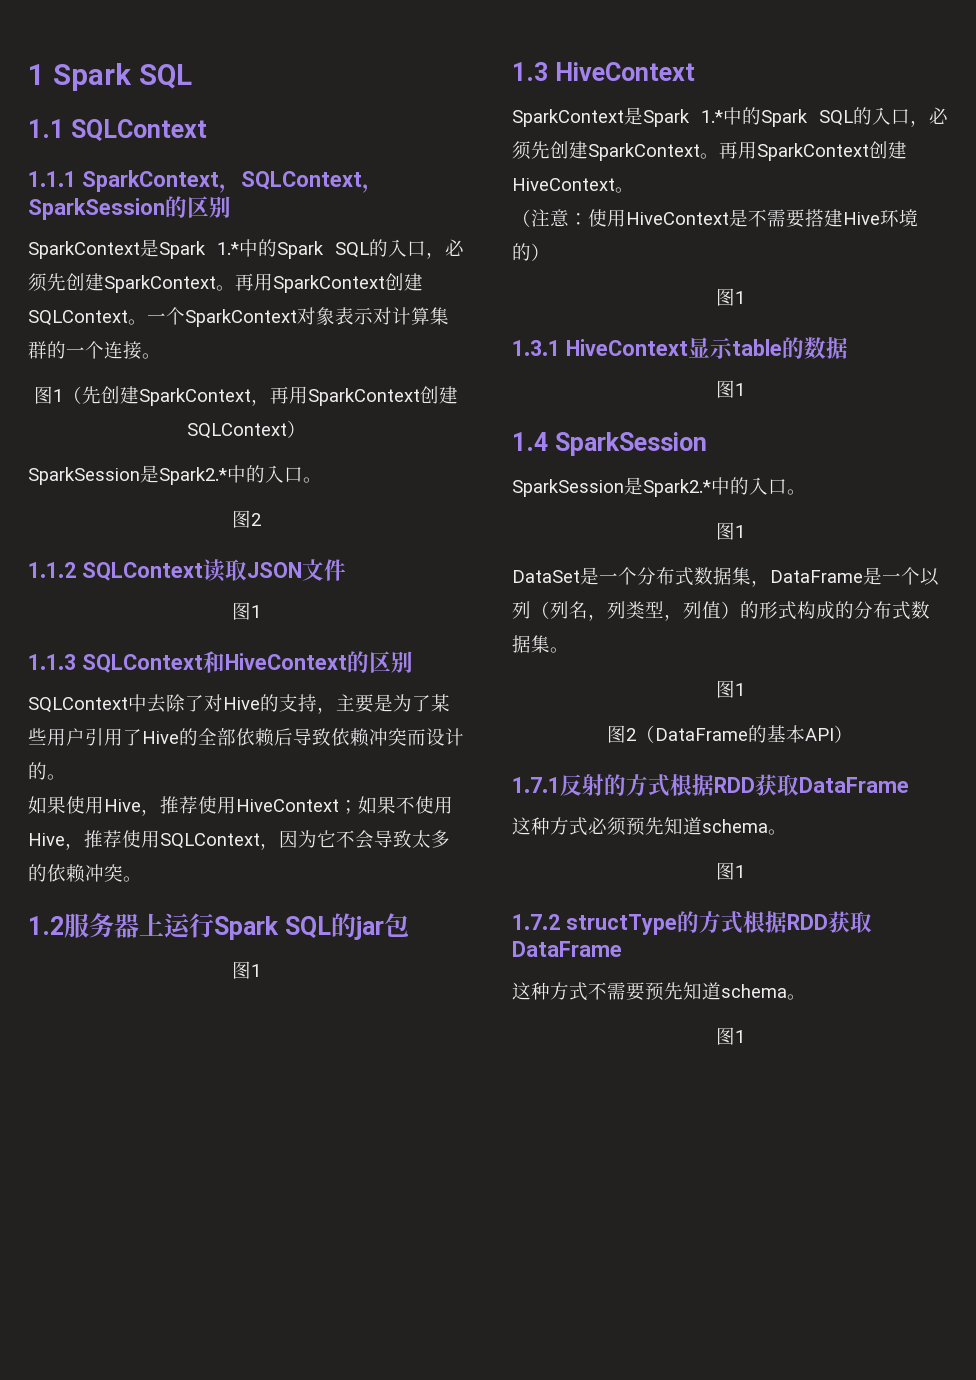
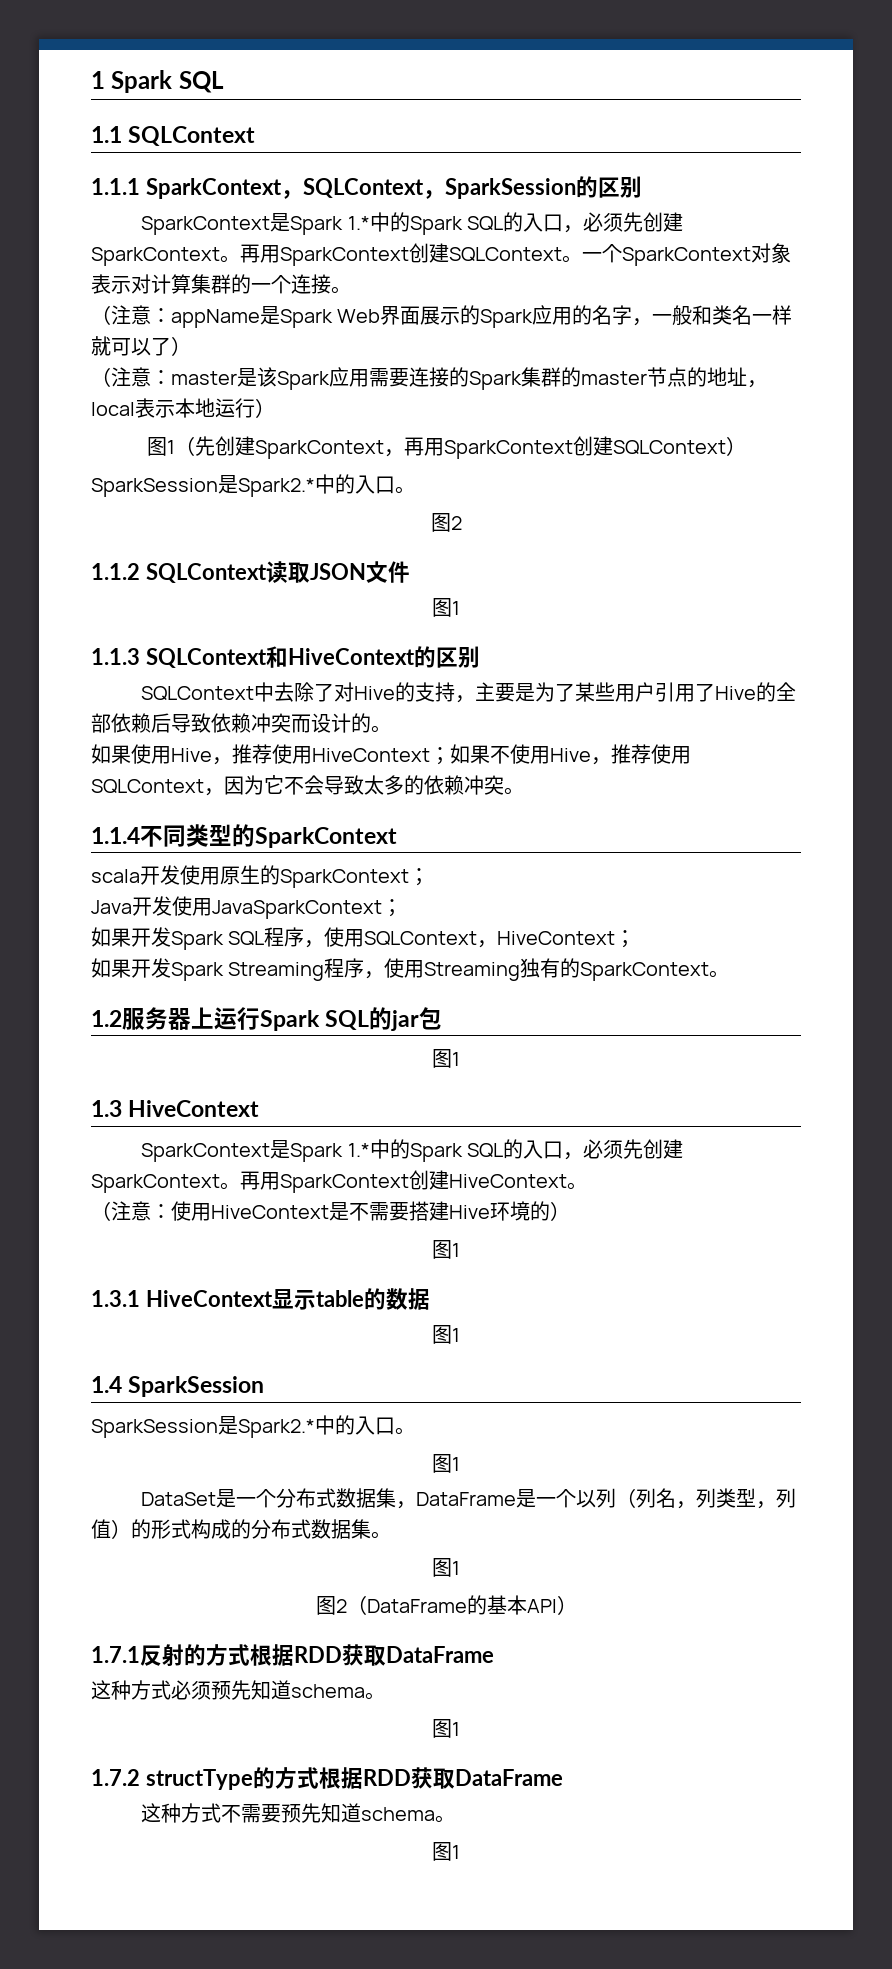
+ （注意：appName是Spark Web界面展示的Spark应用的名字，一般和类名一样就可以了）
+ （注意：master是该Spark应用需要连接的Spark集群的master节点的地址，local表示本地运行）
+ 1.1.4不同类型的SparkContext
+ scala开发使用原生的SparkContext；
+ Java开发使用JavaSparkContext；
+ 如果开发Spark SQL程序，使用SQLContext，HiveContext；
+ 如果开发Spark Streaming程序，使用Streaming独有的SparkContext。

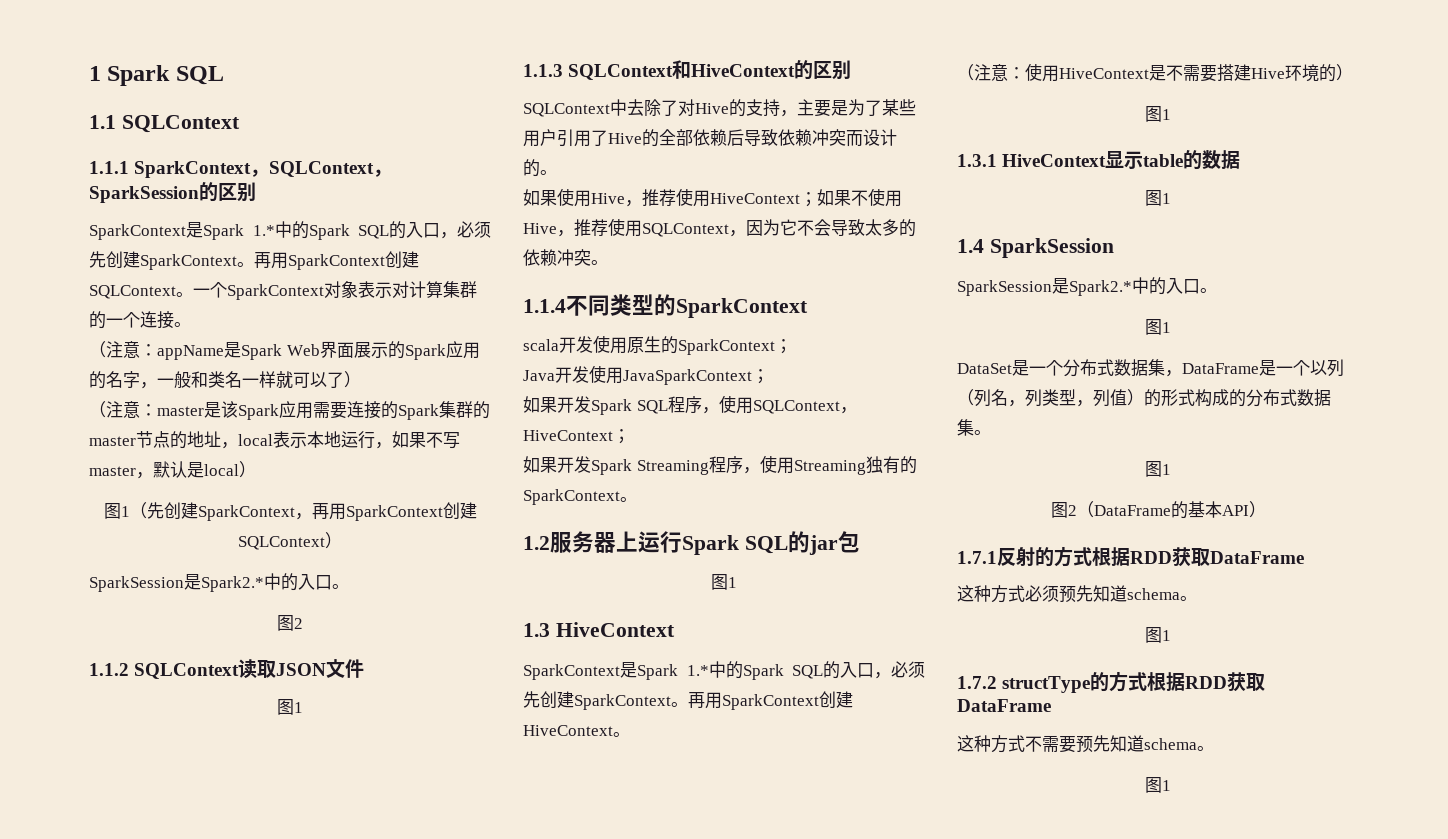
- （注意：master是该Spark应用需要连接的Spark集群的master节点的地址，local表示本地运行）
+ （注意：master是该Spark应用需要连接的Spark集群的master节点的地址，local表示本地运行，如果不写master，默认是local）

